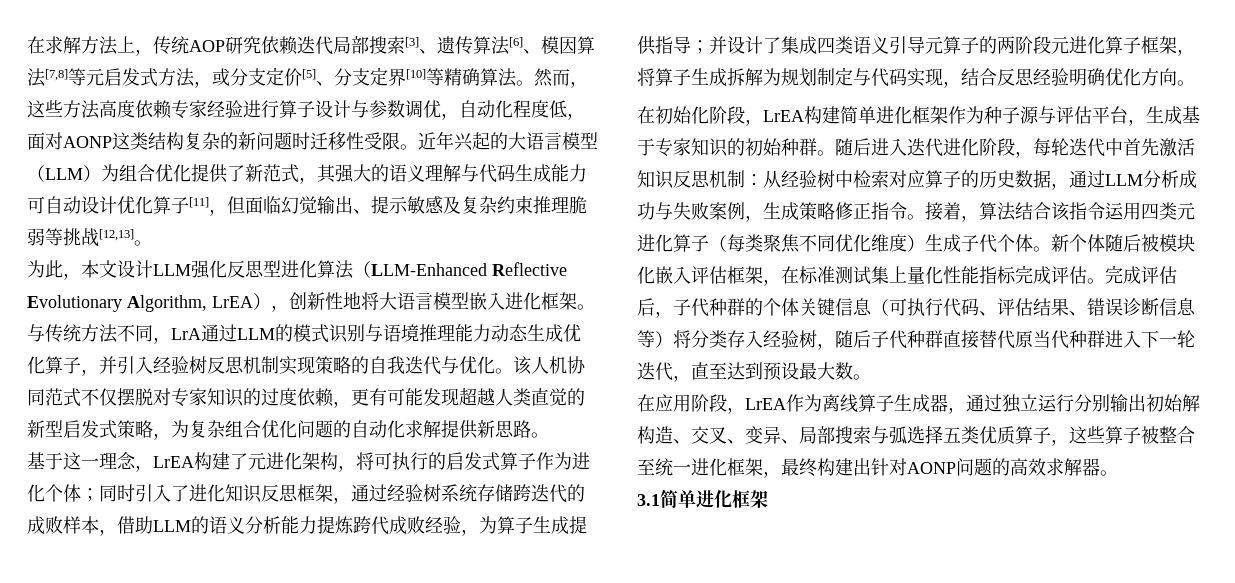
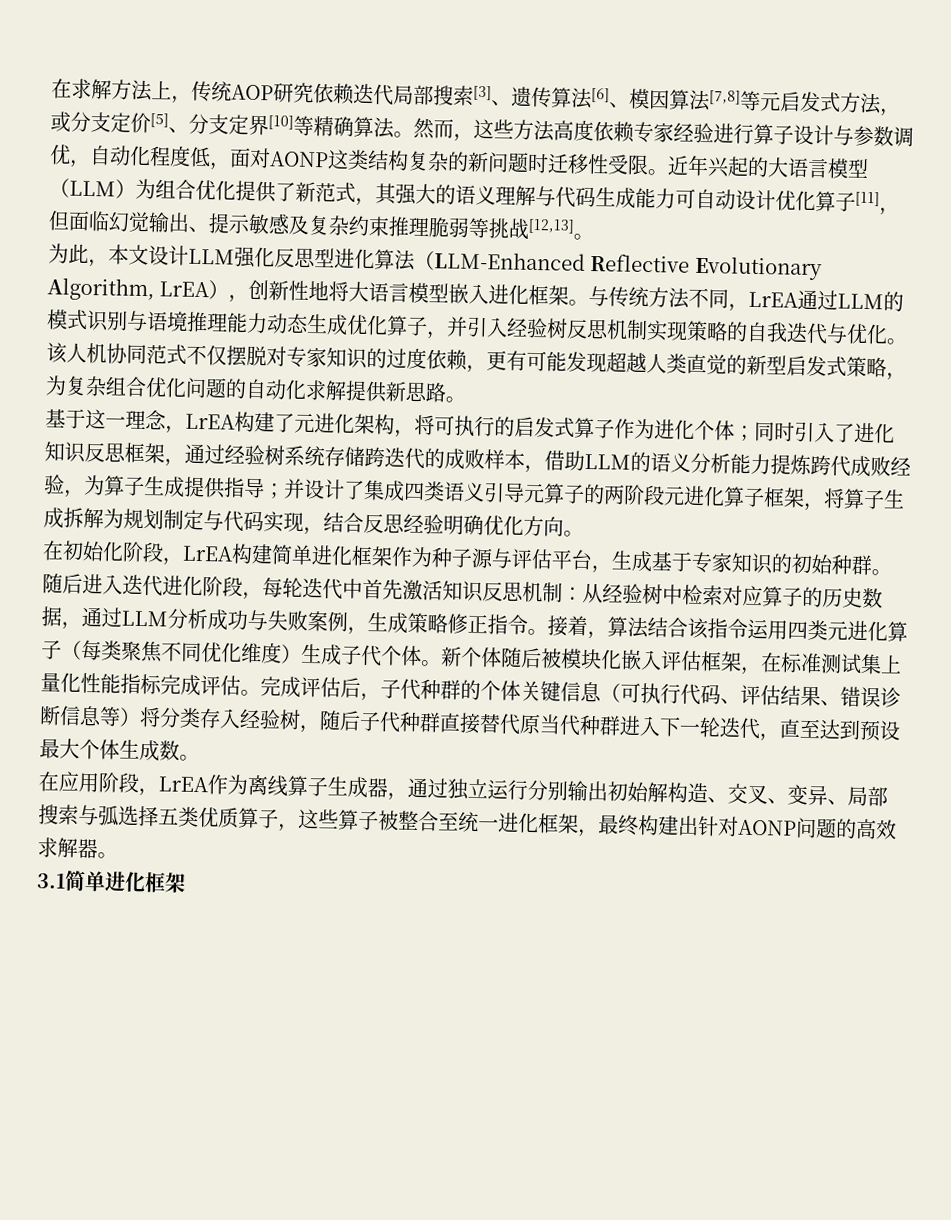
- 与传统方法不同，LrA通过LLM的模式识别与语境推理能力动态生成优化算子，并引入经验树反思机制实现策略的自我迭代与优化。
+ 与传统方法不同，LrEA通过LLM的模式识别与语境推理能力动态生成优化算子，并引入经验树反思机制实现策略的自我迭代与优化。
- 完成评估后，子代种群的个体关键信息（可执行代码、评估结果、错误诊断信息等）将分类存入经验树，随后子代种群直接替代原当代种群进入下一轮迭代，直至达到预设最大数。
+ 完成评估后，子代种群的个体关键信息（可执行代码、评估结果、错误诊断信息等）将分类存入经验树，随后子代种群直接替代原当代种群进入下一轮迭代，直至达到预设最大个体生成数。

